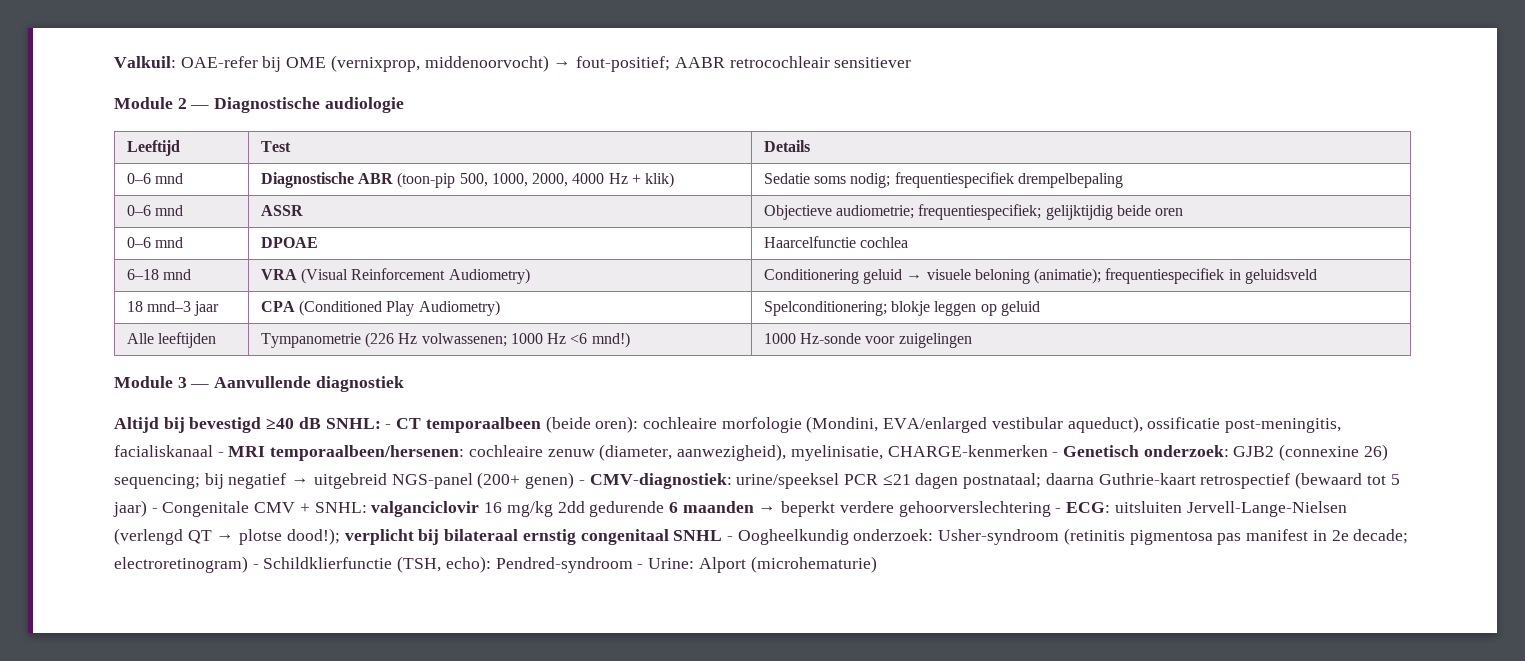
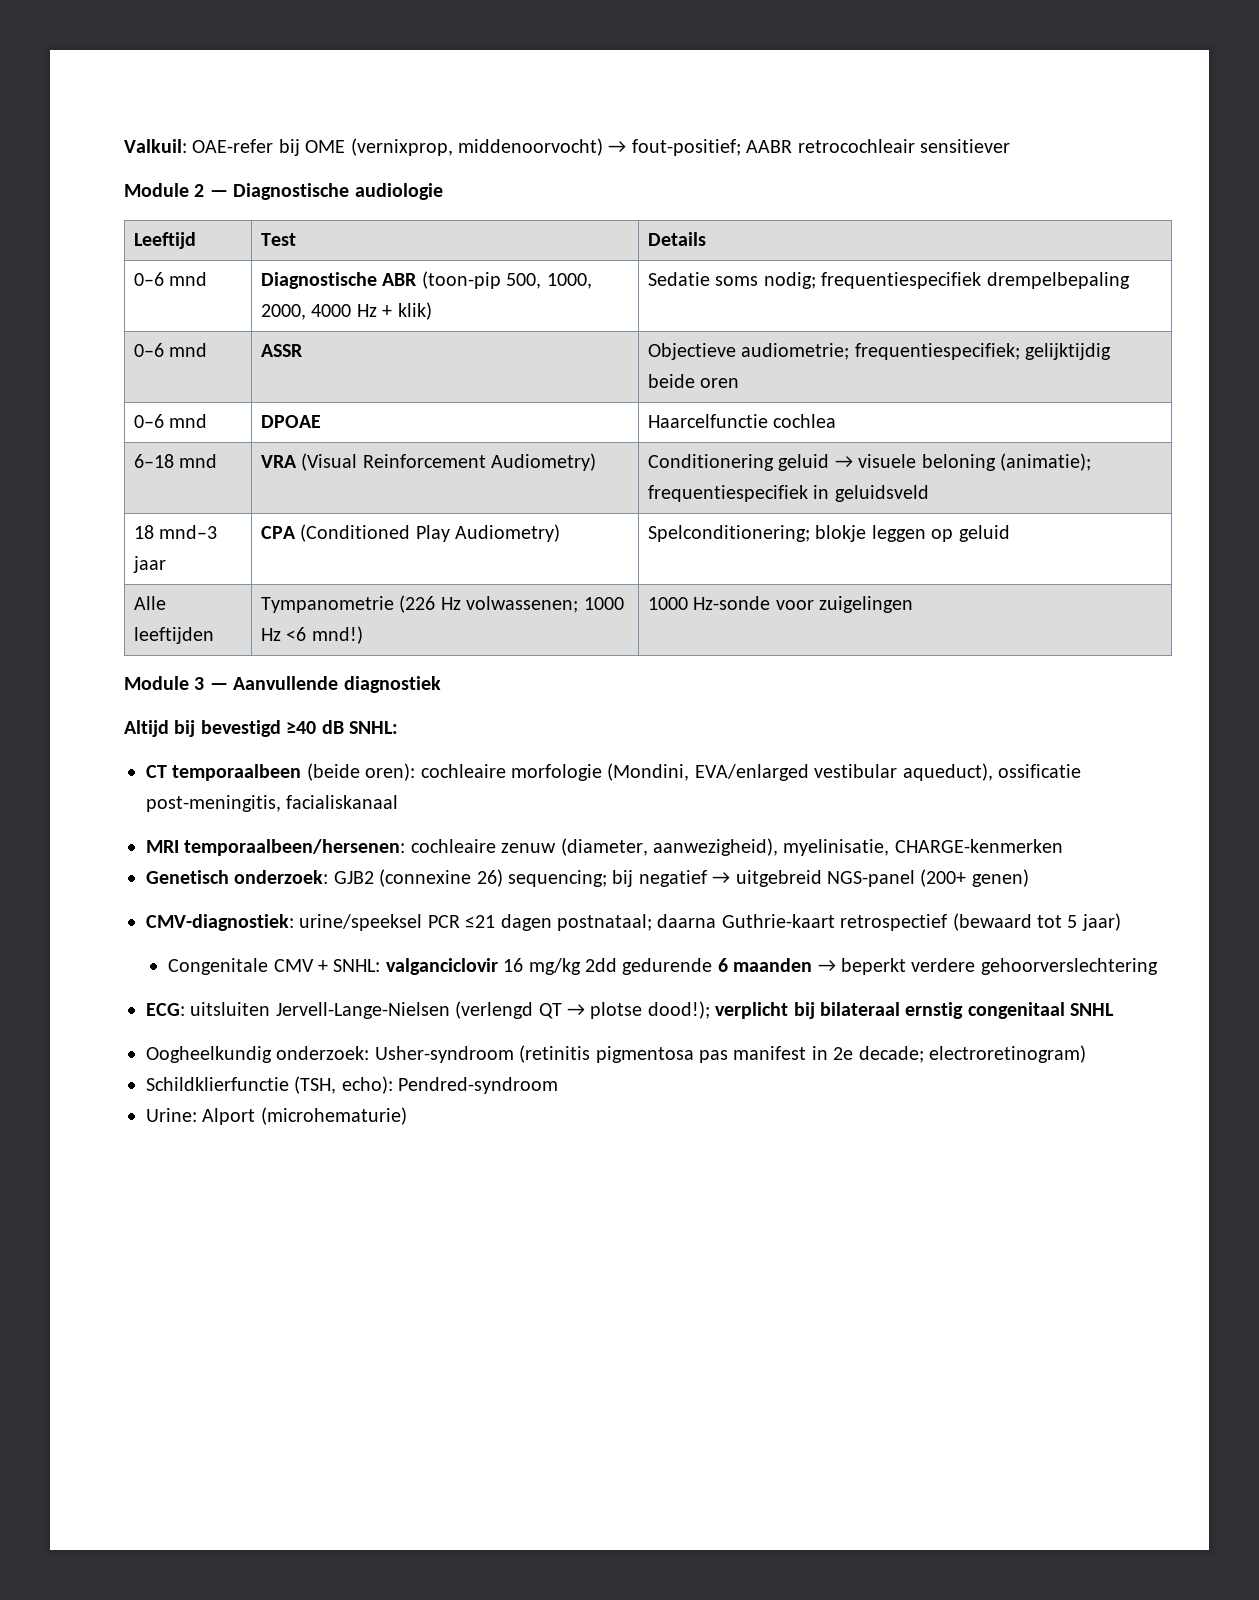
- Altijd bij bevestigd ≥40 dB SNHL: - CT temporaalbeen (beide oren):
+ Altijd bij bevestigd ≥40 dB SNHL:
+ CT temporaalbeen (beide oren):
- cochleaire morfologie (Mondini, EVA/enlarged vestibular aqueduct), ossificatie post-meningitis, facialiskanaal - MRI temporaalbeen/hersenen:
+ cochleaire morfologie (Mondini, EVA/enlarged vestibular aqueduct), ossificatie post-meningitis, facialiskanaal
+ MRI temporaalbeen/hersenen:
- cochleaire zenuw (diameter, aanwezigheid), myelinisatie, CHARGE-kenmerken - Genetisch onderzoek:
+ cochleaire zenuw (diameter, aanwezigheid), myelinisatie, CHARGE-kenmerken
+ Genetisch onderzoek:
- bij negatief → uitgebreid NGS-panel (200+ genen) - CMV-diagnostiek:
+ bij negatief → uitgebreid NGS-panel (200+ genen)
+ CMV-diagnostiek:
- daarna Guthrie-kaart retrospectief (bewaard tot 5 jaar) - Congenitale CMV + SNHL:
+ daarna Guthrie-kaart retrospectief (bewaard tot 5 jaar)
+ Congenitale CMV + SNHL:
- valganciclovir 16 mg/kg 2dd gedurende 6 maanden → beperkt verdere gehoorverslechtering - ECG:
+ valganciclovir 16 mg/kg 2dd gedurende 6 maanden → beperkt verdere gehoorverslechtering
+ ECG:
- verplicht bij bilateraal ernstig congenitaal SNHL - Oogheelkundig onderzoek:
+ verplicht bij bilateraal ernstig congenitaal SNHL
+ Oogheelkundig onderzoek:
- electroretinogram) - Schildklierfunctie (TSH, echo):
+ electroretinogram)
+ Schildklierfunctie (TSH, echo):
- Pendred-syndroom - Urine:
+ Pendred-syndroom
+ Urine:

